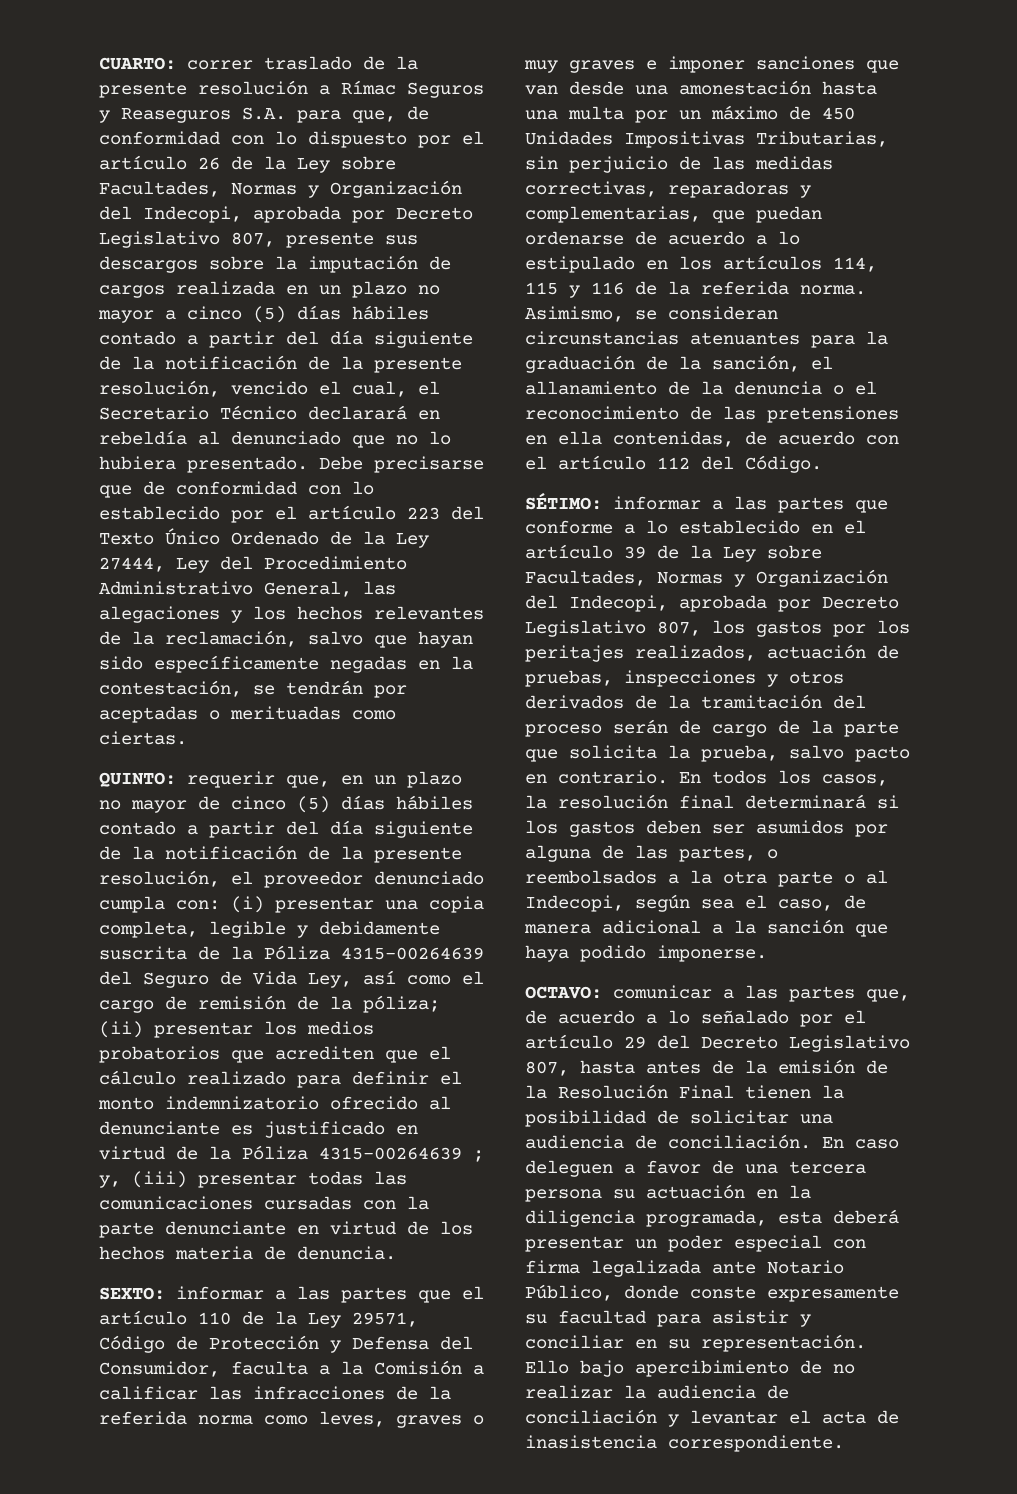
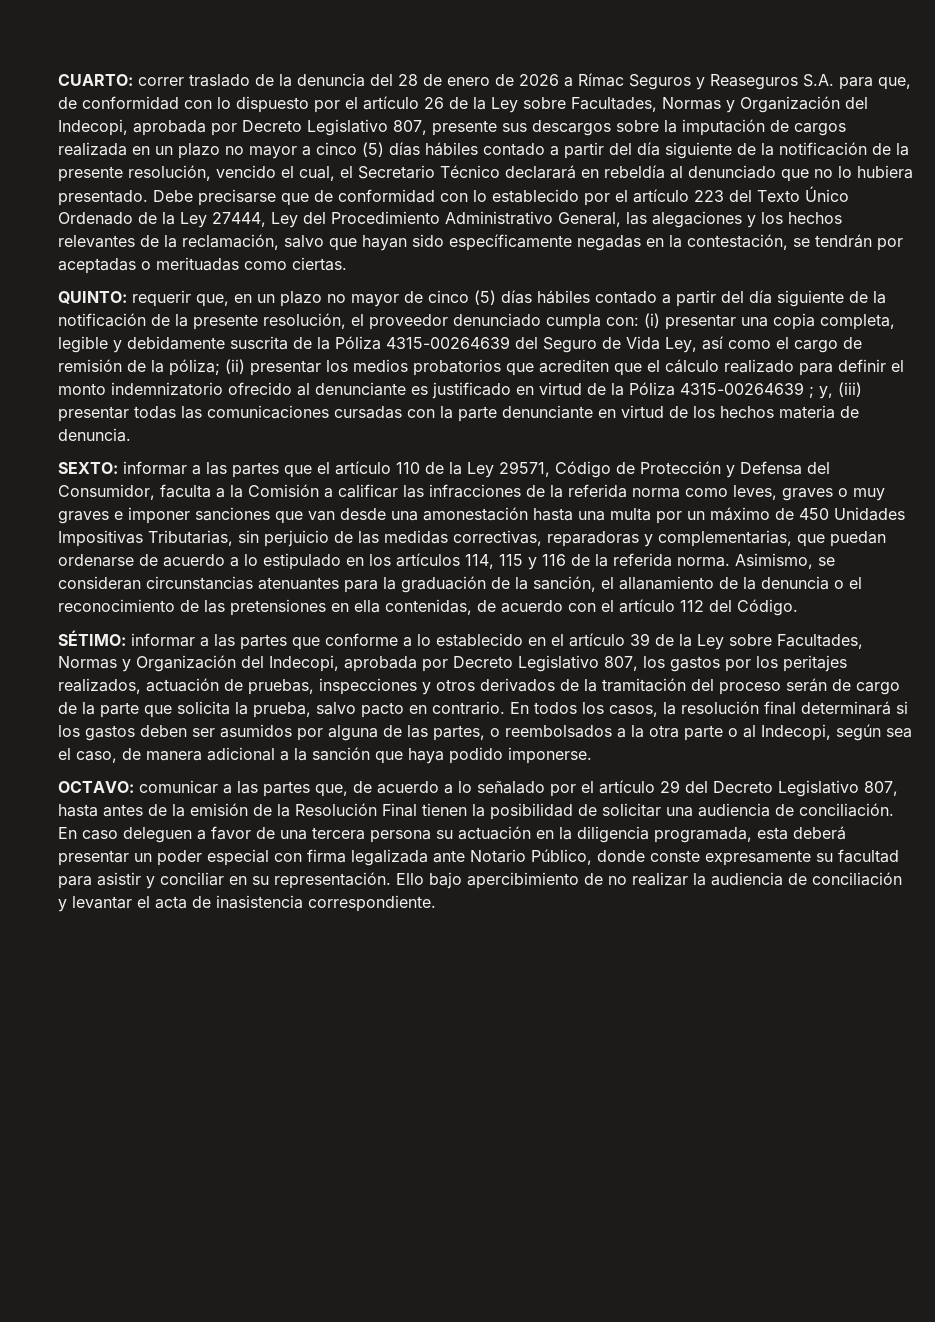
- correr traslado de la presente resolución a Rímac Seguros y Reaseguros S.A. para que, de conformidad con lo dispuesto por el artículo 26 de la Ley sobre Facultades, Normas y Organización del Indecopi, aprobada por Decreto Legislativo 807, presente sus descargos sobre la imputación de cargos realizada en un plazo no mayor a cinco (5) días hábiles contado a partir del día siguiente de la notificación de la presente resolución, vencido el cual, el Secretario Técnico declarará en rebeldía al denunciado que no lo hubiera presentado.
+ correr traslado de la denuncia del 28 de enero de 2026 a Rímac Seguros y Reaseguros S.A. para que, de conformidad con lo dispuesto por el artículo 26 de la Ley sobre Facultades, Normas y Organización del Indecopi, aprobada por Decreto Legislativo 807, presente sus descargos sobre la imputación de cargos realizada en un plazo no mayor a cinco (5) días hábiles contado a partir del día siguiente de la notificación de la presente resolución, vencido el cual, el Secretario Técnico declarará en rebeldía al denunciado que no lo hubiera presentado.

